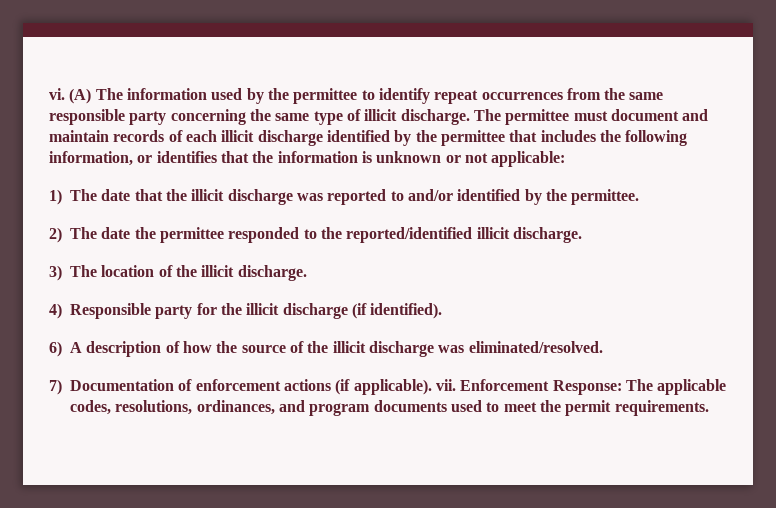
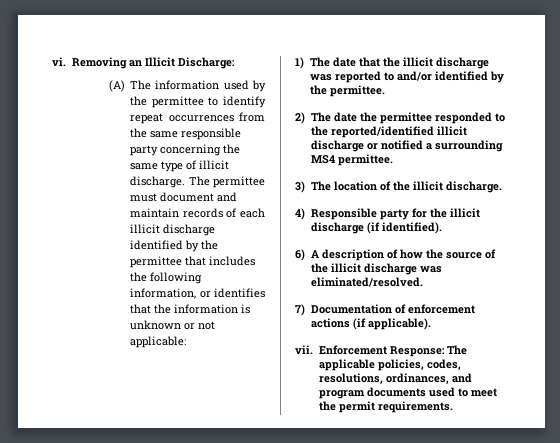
- vi. (A) The information used by the permittee to identify repeat occurrences from the same responsible party concerning the same type of illicit discharge.
+ vi. Removing an Illicit Discharge:
+ (A) The information used by the permittee to identify repeat occurrences from the same responsible party concerning the same type of illicit discharge.
- 2) The date the permittee responded to the reported/identified illicit discharge.
+ 2) The date the permittee responded to the reported/identified illicit discharge or notified a surrounding MS4 permittee.
- 7) Documentation of enforcement actions (if applicable). vii.
+ 7) Documentation of enforcement actions (if applicable).
+ vii.
- Enforcement Response: The applicable codes, resolutions, ordinances, and program documents used to meet the permit requirements.
+ Enforcement Response: The applicable policies, codes, resolutions, ordinances, and program documents used to meet the permit requirements.

